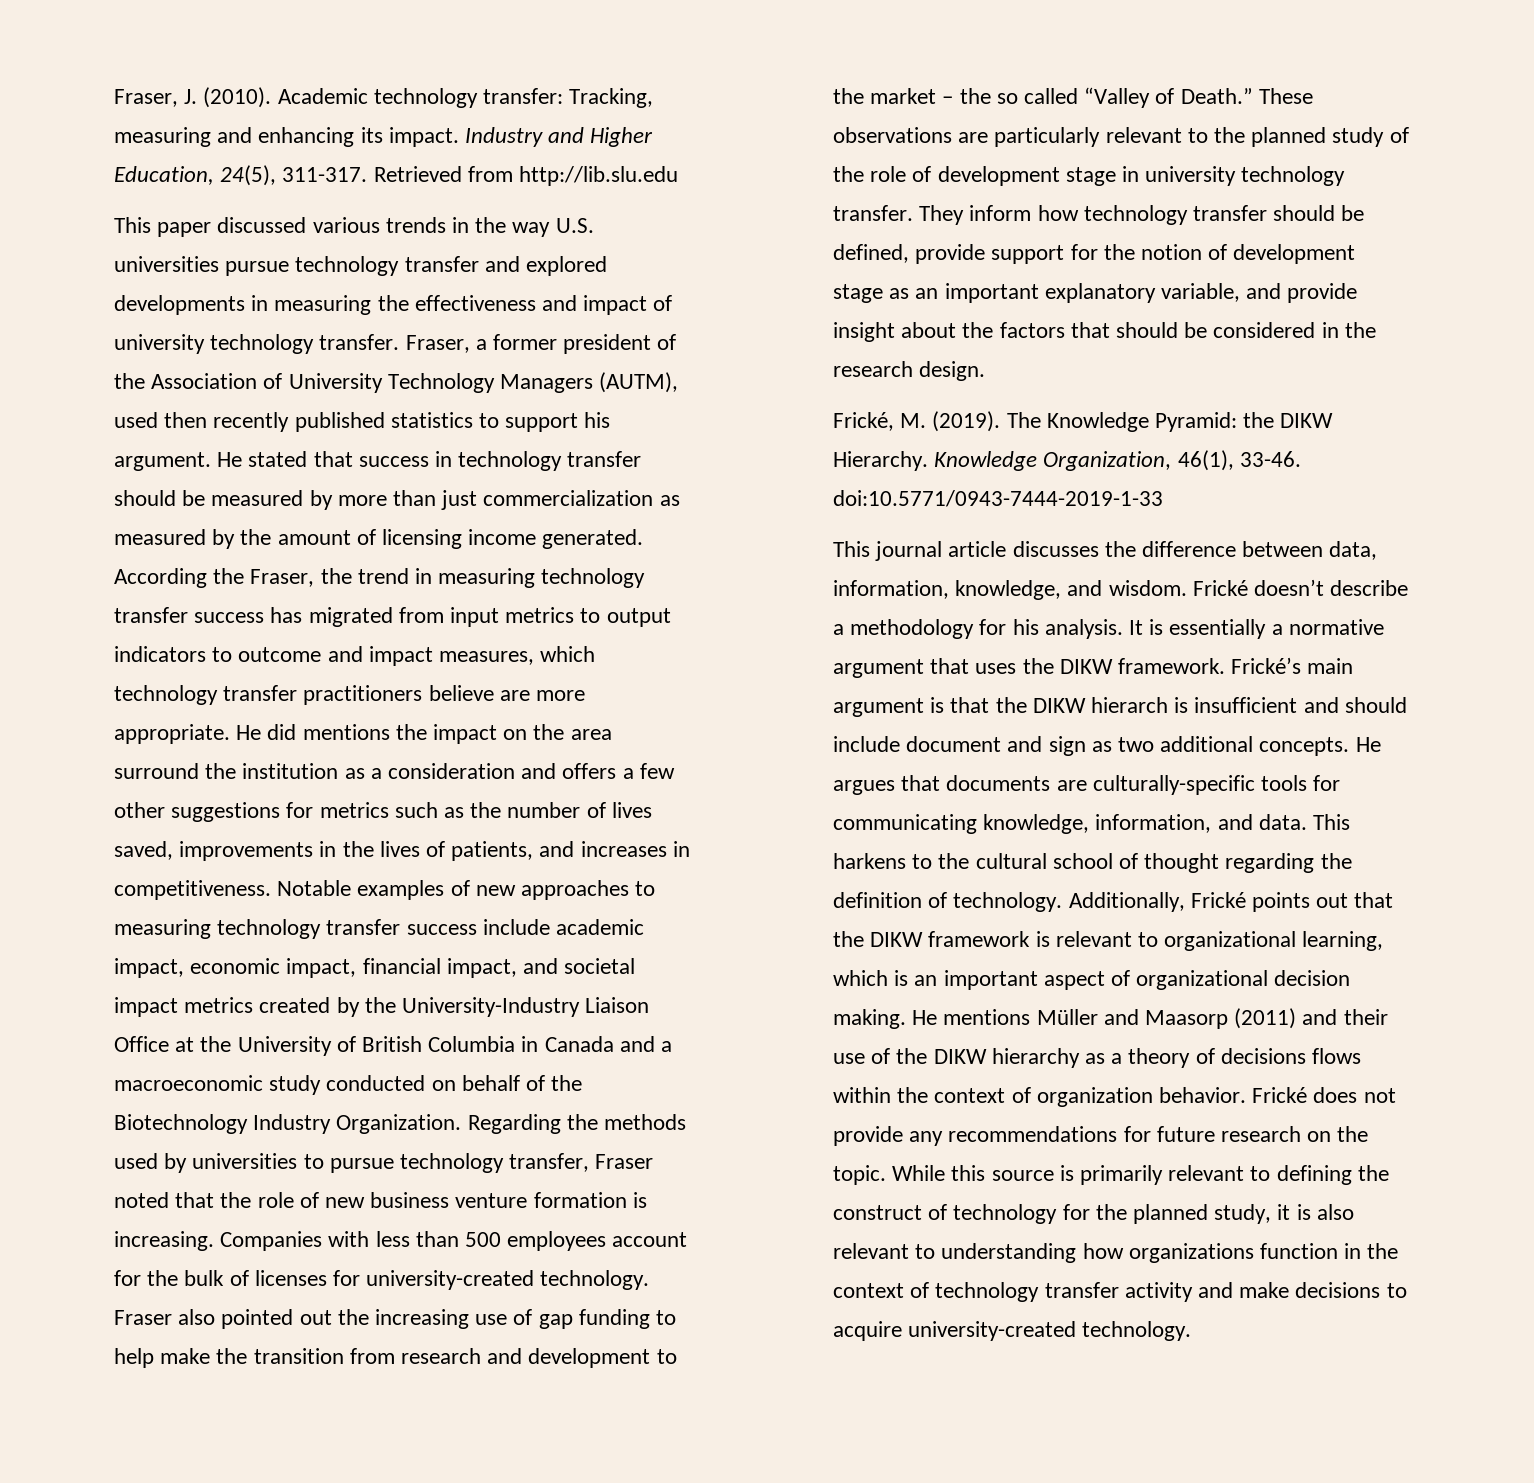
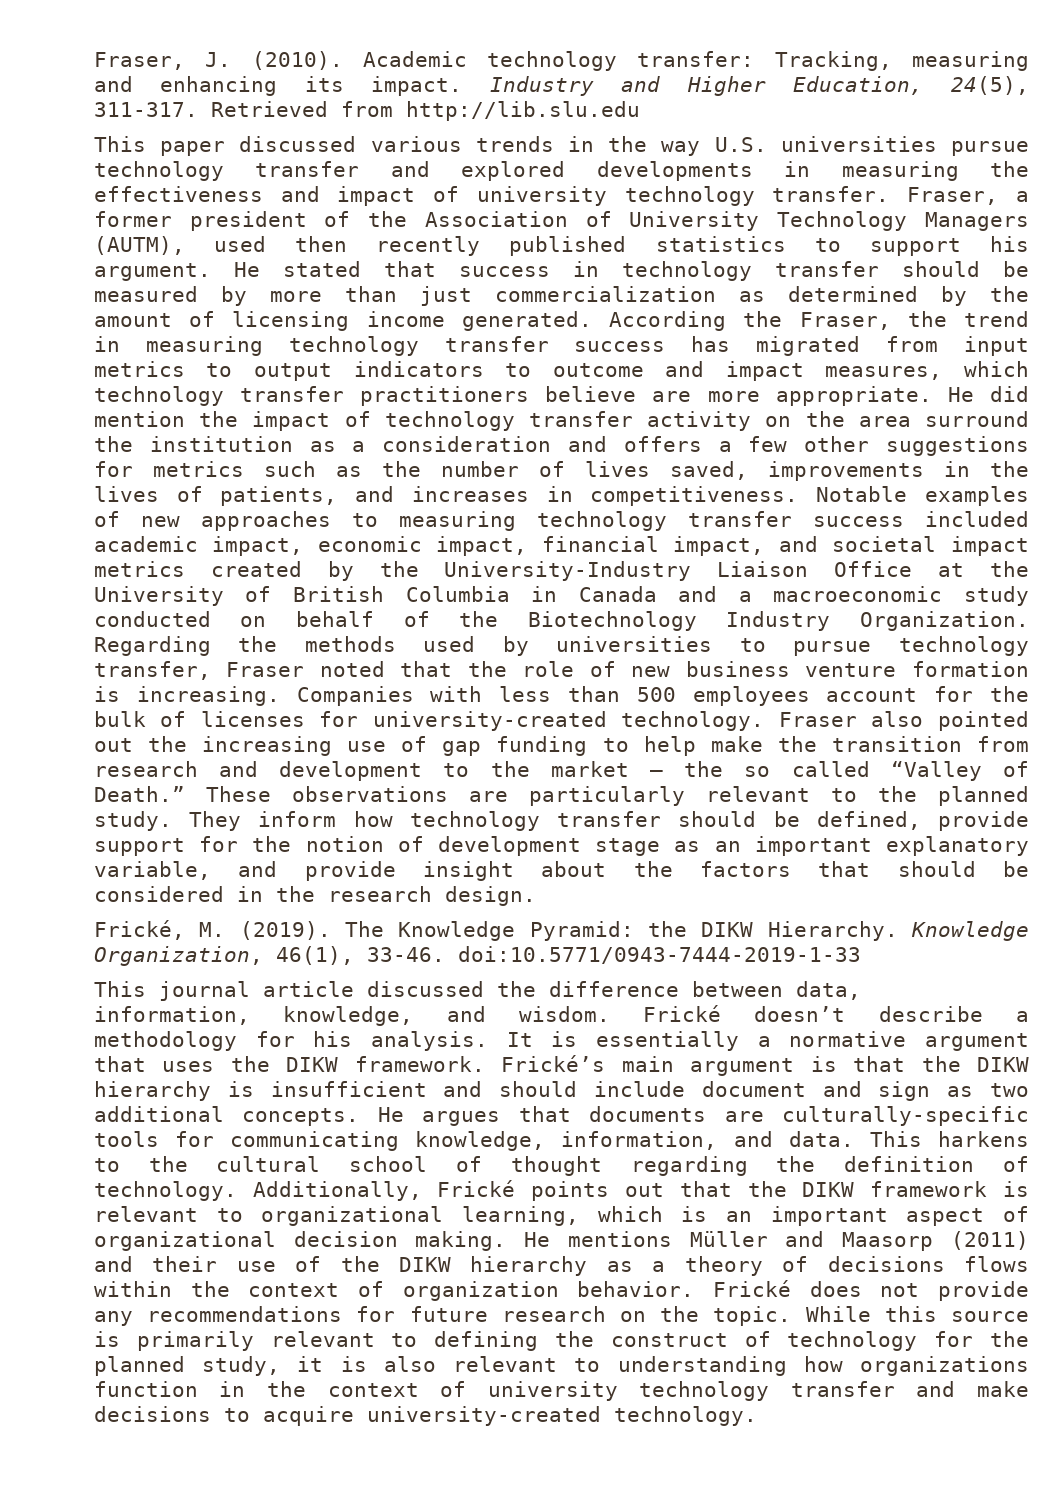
- He stated that success in technology transfer should be measured by more than just commercialization as measured by the amount of licensing income generated.
+ He stated that success in technology transfer should be measured by more than just commercialization as determined by the amount of licensing income generated.
- He did mentions the impact on the area surround the institution as a consideration and offers a few other suggestions for metrics such as the number of lives saved, improvements in the lives of patients, and increases in competitiveness.
+ He did mention the impact of technology transfer activity on the area surround the institution as a consideration and offers a few other suggestions for metrics such as the number of lives saved, improvements in the lives of patients, and increases in competitiveness.
- Notable examples of new approaches to measuring technology transfer success include academic impact, economic impact, financial impact, and societal impact metrics created by the University-Industry Liaison Office at the University of British Columbia in Canada and a macroeconomic study conducted on behalf of the Biotechnology Industry Organization.
+ Notable examples of new approaches to measuring technology transfer success included academic impact, economic impact, financial impact, and societal impact metrics created by the University-Industry Liaison Office at the University of British Columbia in Canada and a macroeconomic study conducted on behalf of the Biotechnology Industry Organization.
- These observations are particularly relevant to the planned study of the role of development stage in university technology transfer.
+ These observations are particularly relevant to the planned study.
- This journal article discusses the difference between data, information, knowledge, and wisdom.
+ This journal article discussed the difference between data, information, knowledge, and wisdom.
- Frické’s main argument is that the DIKW hierarch is insufficient and should include document and sign as two additional concepts.
+ Frické’s main argument is that the DIKW hierarchy is insufficient and should include document and sign as two additional concepts.
- While this source is primarily relevant to defining the construct of technology for the planned study, it is also relevant to understanding how organizations function in the context of technology transfer activity and make decisions to acquire university-created technology.
+ While this source is primarily relevant to defining the construct of technology for the planned study, it is also relevant to understanding how organizations function in the context of university technology transfer and make decisions to acquire university-created technology.

